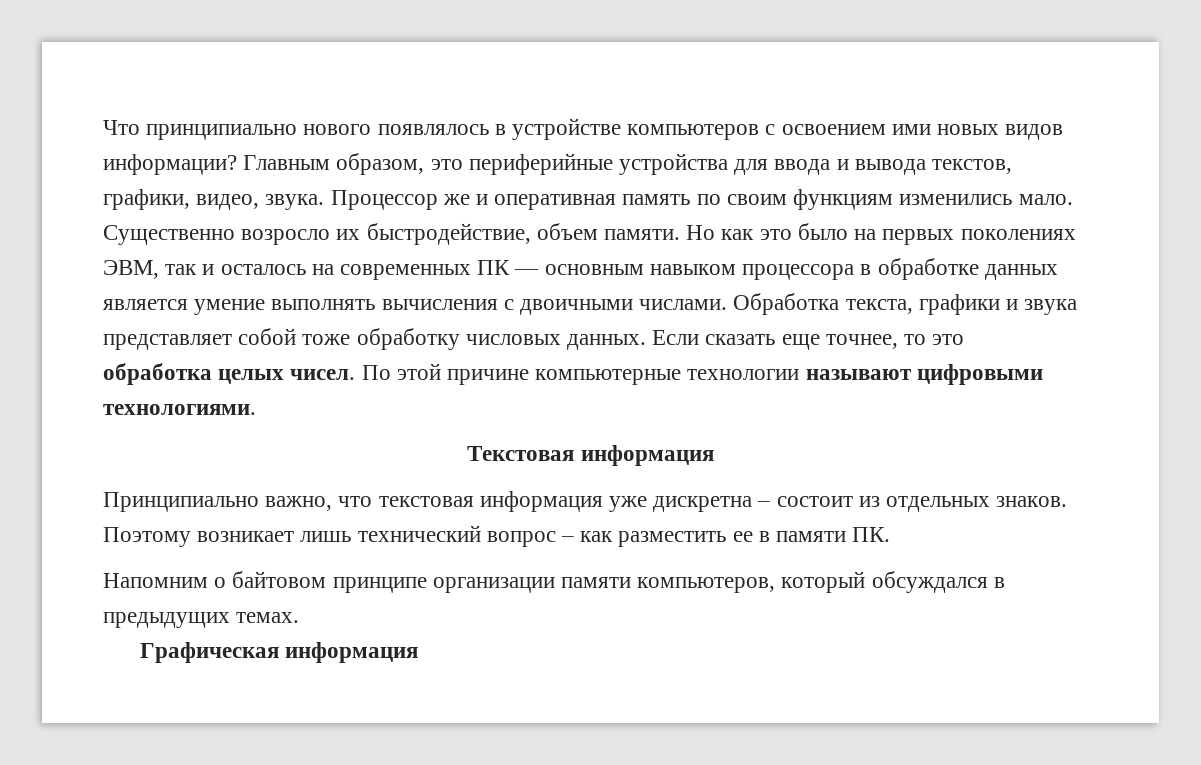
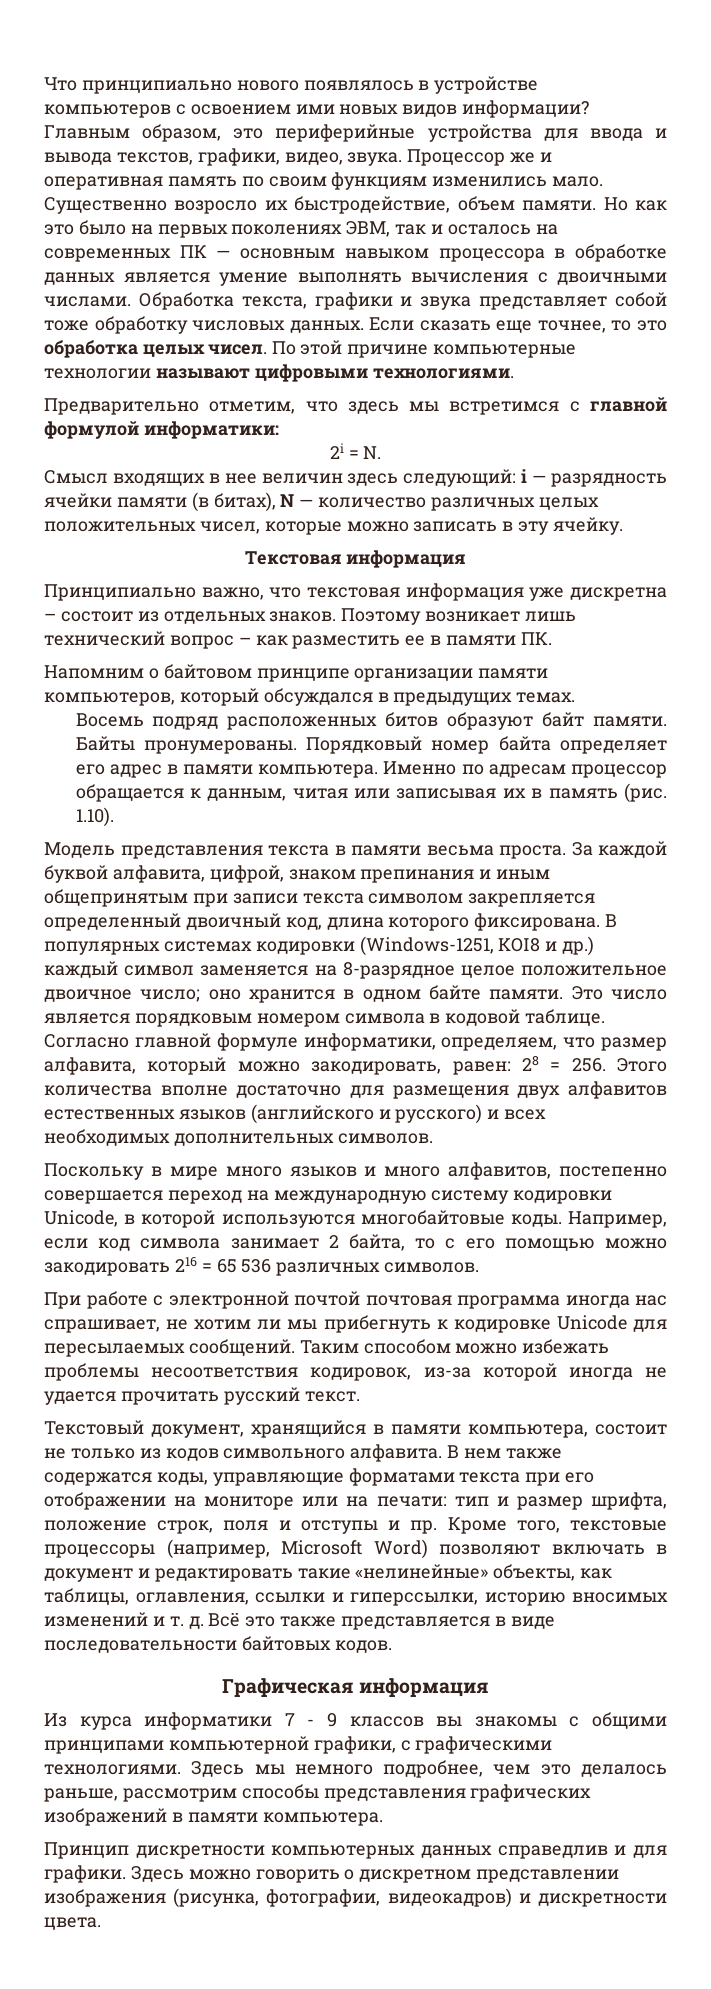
+ Предварительно отметим, что здесь мы встретимся с главной формулой информатики:
+ 2i = N.
+ Смысл входящих в нее величин здесь следующий: i — разрядность ячейки памяти (в битах), N — количество различных целых положительных чисел, которые можно записать в эту ячейку.
+ Восемь подряд расположенных битов образуют байт памяти. Байты пронумерованы. Порядковый номер байта определяет его адрес в памяти компьютера. Именно по адресам процессор обращается к данным, читая или записывая их в память (рис. 1.10).
+ Модель представления текста в памяти весьма проста. За каждой буквой алфавита, цифрой, знаком препинания и иным общепринятым при записи текста символом закрепляется определенный двоичный код, длина которого фиксирована. В популярных системах кодировки (Windows-1251, KOI8 и др.) каждый символ заменяется на 8-разрядное целое положительное двоичное число; оно хранится в одном байте памяти. Это число является порядковым номером символа в кодовой таблице. Согласно главной формуле информатики, определяем, что размер алфавита, который можно закодировать, равен: 28 = 256. Этого количества вполне достаточно для размещения двух алфавитов естественных языков (английского и русского) и всех необходимых дополнительных символов.
+ Поскольку в мире много языков и много алфавитов, постепенно совершается переход на международную систему кодировки Unicode, в которой используются многобайтовые коды. Например, если код символа занимает 2 байта, то с его помощью можно закодировать 216 = 65 536 различных символов.
+ При работе с электронной почтой почтовая программа иногда нас спрашивает, не хотим ли мы прибегнуть к кодировке Unicode для пересылаемых сообщений. Таким способом можно избежать проблемы несоответствия кодировок, из-за которой иногда не удается прочитать русский текст.
+ Текстовый документ, хранящийся в памяти компьютера, состоит не только из кодов символьного алфавита. В нем также содержатся коды, управляющие форматами текста при его отображении на мониторе или на печати: тип и размер шрифта, положение строк, поля и отступы и пр. Кроме того, текстовые процессоры (например, Microsoft Word) позволяют включать в документ и редактировать такие «нелинейные» объекты, как таблицы, оглавления, ссылки и гиперссылки, историю вносимых изменений и т. д. Всё это также представляется в виде последовательности байтовых кодов.
  Графическая информация
+ Из курса информатики 7 - 9 классов вы знакомы с общими принципами компьютерной графики, с графическими технологиями. Здесь мы немного подробнее, чем это делалось раньше, рассмотрим способы представления графических изображений в памяти компьютера.
+ Принцип дискретности компьютерных данных справедлив и для графики. Здесь можно говорить о дискретном представлении изображения (рисунка, фотографии, видеокадров) и дискретности цвета.

